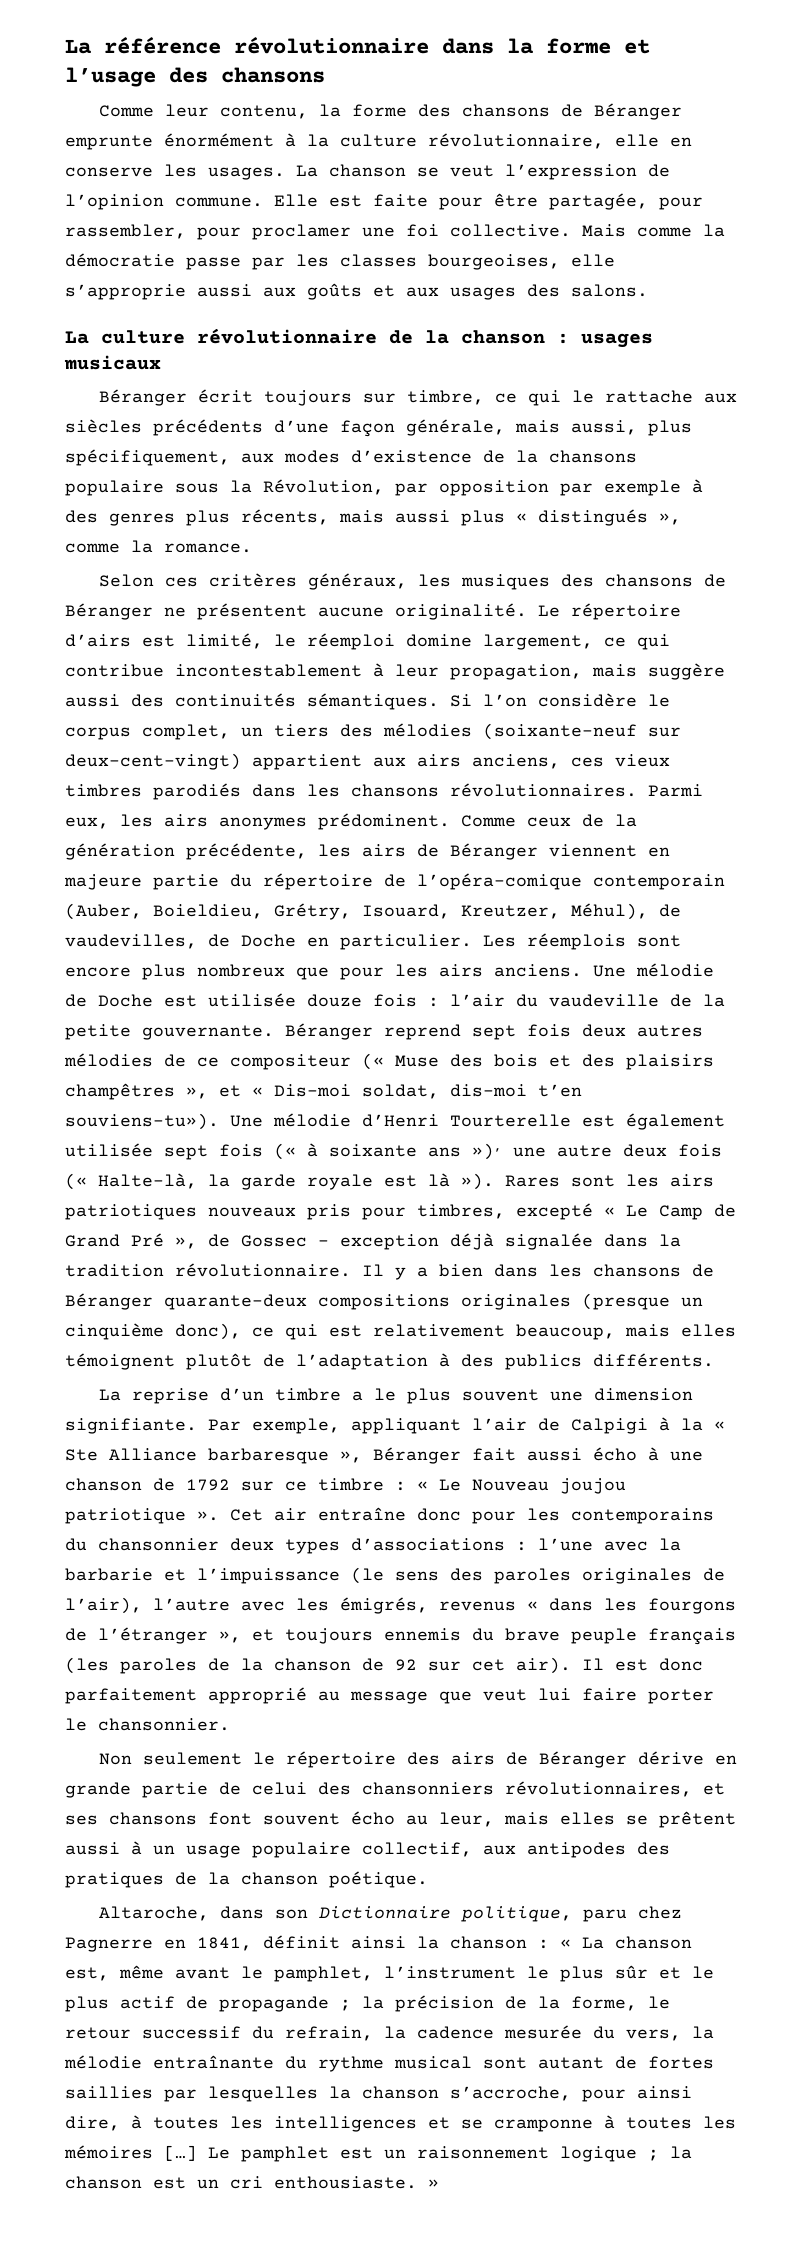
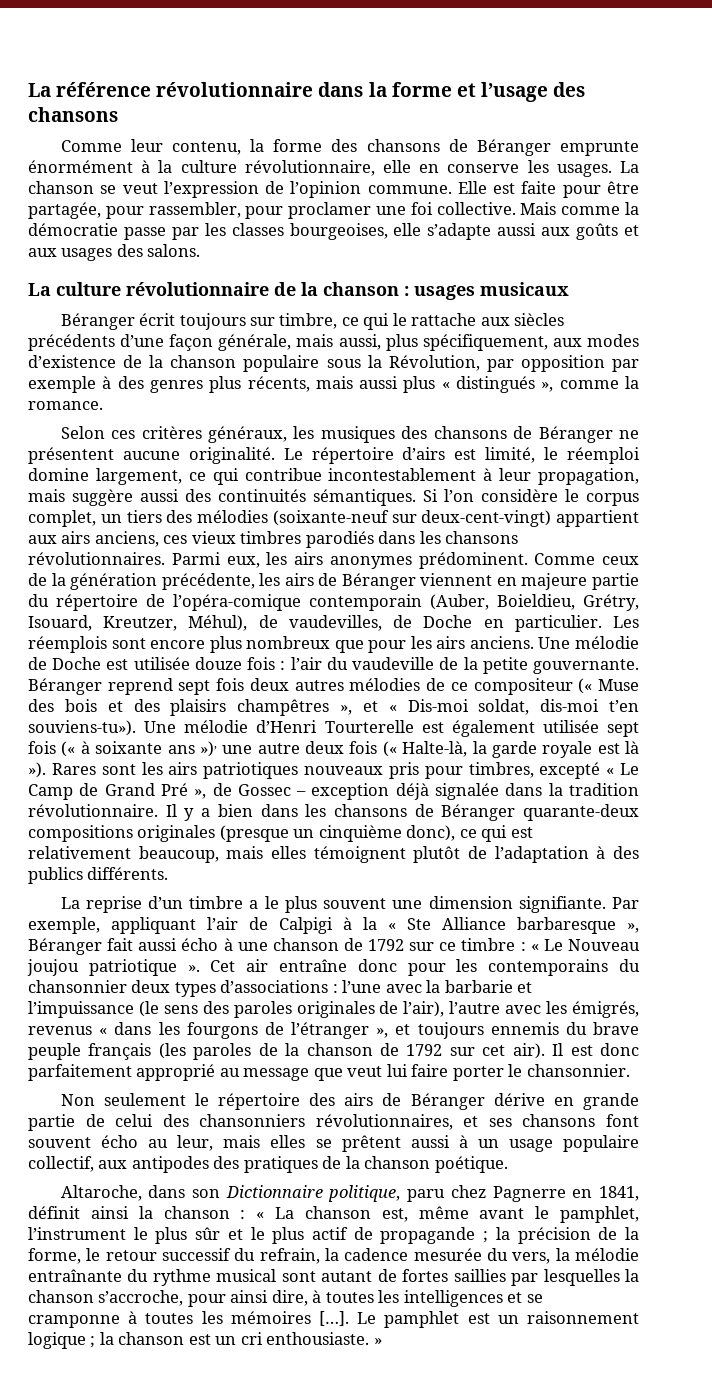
- Mais comme la démocratie passe par les classes bourgeoises, elle s’approprie aussi aux goûts et aux usages des salons.
+ Mais comme la démocratie passe par les classes bourgeoises, elle s’adapte aussi aux goûts et aux usages des salons.
- Béranger écrit toujours sur timbre, ce qui le rattache aux siècles précédents d’une façon générale, mais aussi, plus spécifiquement, aux modes d’existence de la chansons populaire sous la Révolution, par opposition par exemple à des genres plus récents, mais aussi plus « distingués », comme la romance.
+ Béranger écrit toujours sur timbre, ce qui le rattache aux siècles précédents d’une façon générale, mais aussi, plus spécifiquement, aux modes d’existence de la chanson populaire sous la Révolution, par opposition par exemple à des genres plus récents, mais aussi plus « distingués », comme la romance.
- Cet air entraîne donc pour les contemporains du chansonnier deux types d’associations : l’une avec la barbarie et l’impuissance (le sens des paroles originales de l’air), l’autre avec les émigrés, revenus « dans les fourgons de l’étranger », et toujours ennemis du brave peuple français (les paroles de la chanson de 92 sur cet air).
+ Cet air entraîne donc pour les contemporains du chansonnier deux types d’associations : l’une avec la barbarie et l’impuissance (le sens des paroles originales de l’air), l’autre avec les émigrés, revenus « dans les fourgons de l’étranger », et toujours ennemis du brave peuple français (les paroles de la chanson de 1792 sur cet air).
- la précision de la forme, le retour successif du refrain, la cadence mesurée du vers, la mélodie entraînante du rythme musical sont autant de fortes saillies par lesquelles la chanson s’accroche, pour ainsi dire, à toutes les intelligences et se cramponne à toutes les mémoires […]
+ la précision de la forme, le retour successif du refrain, la cadence mesurée du vers, la mélodie entraînante du rythme musical sont autant de fortes saillies par lesquelles la chanson s’accroche, pour ainsi dire, à toutes les intelligences et se cramponne à toutes les mémoires […].

